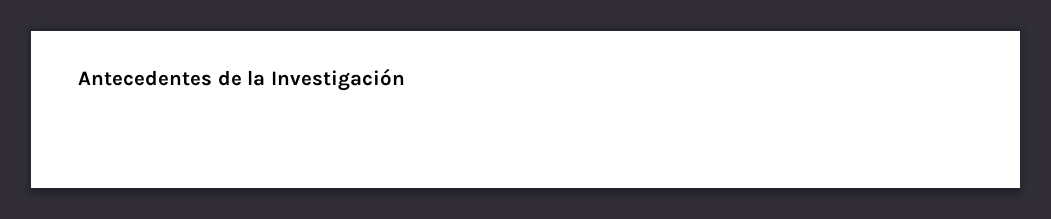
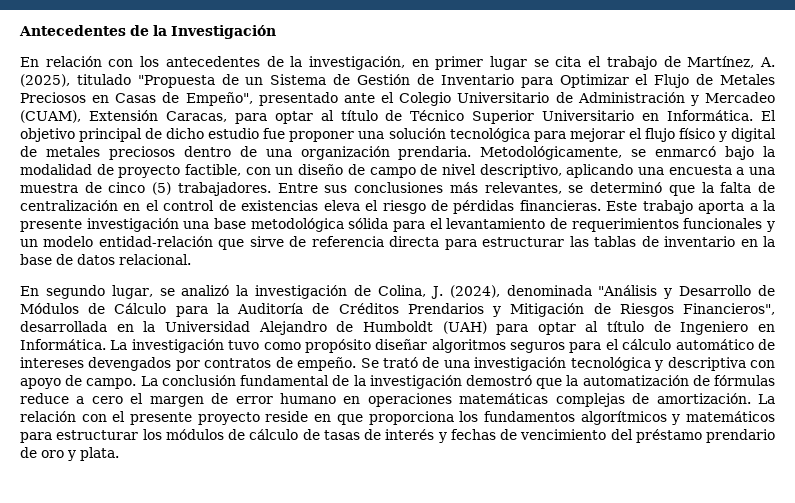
+ En relación con los antecedentes de la investigación, en primer lugar se cita el trabajo de Martínez, A. (2025), titulado "Propuesta de un Sistema de Gestión de Inventario para Optimizar el Flujo de Metales Preciosos en Casas de Empeño", presentado ante el Colegio Universitario de Administración y Mercadeo (CUAM), Extensión Caracas, para optar al título de Técnico Superior Universitario en Informática. El objetivo principal de dicho estudio fue proponer una solución tecnológica para mejorar el flujo físico y digital de metales preciosos dentro de una organización prendaria. Metodológicamente, se enmarcó bajo la modalidad de proyecto factible, con un diseño de campo de nivel descriptivo, aplicando una encuesta a una muestra de cinco (5) trabajadores. Entre sus conclusiones más relevantes, se determinó que la falta de centralización en el control de existencias eleva el riesgo de pérdidas financieras. Este trabajo aporta a la presente investigación una base metodológica sólida para el levantamiento de requerimientos funcionales y un modelo entidad-relación que sirve de referencia directa para estructurar las tablas de inventario en la base de datos relacional.
+ En segundo lugar, se analizó la investigación de Colina, J. (2024), denominada "Análisis y Desarrollo de Módulos de Cálculo para la Auditoría de Créditos Prendarios y Mitigación de Riesgos Financieros", desarrollada en la Universidad Alejandro de Humboldt (UAH) para optar al título de Ingeniero en Informática. La investigación tuvo como propósito diseñar algoritmos seguros para el cálculo automático de intereses devengados por contratos de empeño. Se trató de una investigación tecnológica y descriptiva con apoyo de campo. La conclusión fundamental de la investigación demostró que la automatización de fórmulas reduce a cero el margen de error humano en operaciones matemáticas complejas de amortización. La relación con el presente proyecto reside en que proporciona los fundamentos algorítmicos y matemáticos para estructurar los módulos de cálculo de tasas de interés y fechas de vencimiento del préstamo prendario de oro y plata.

